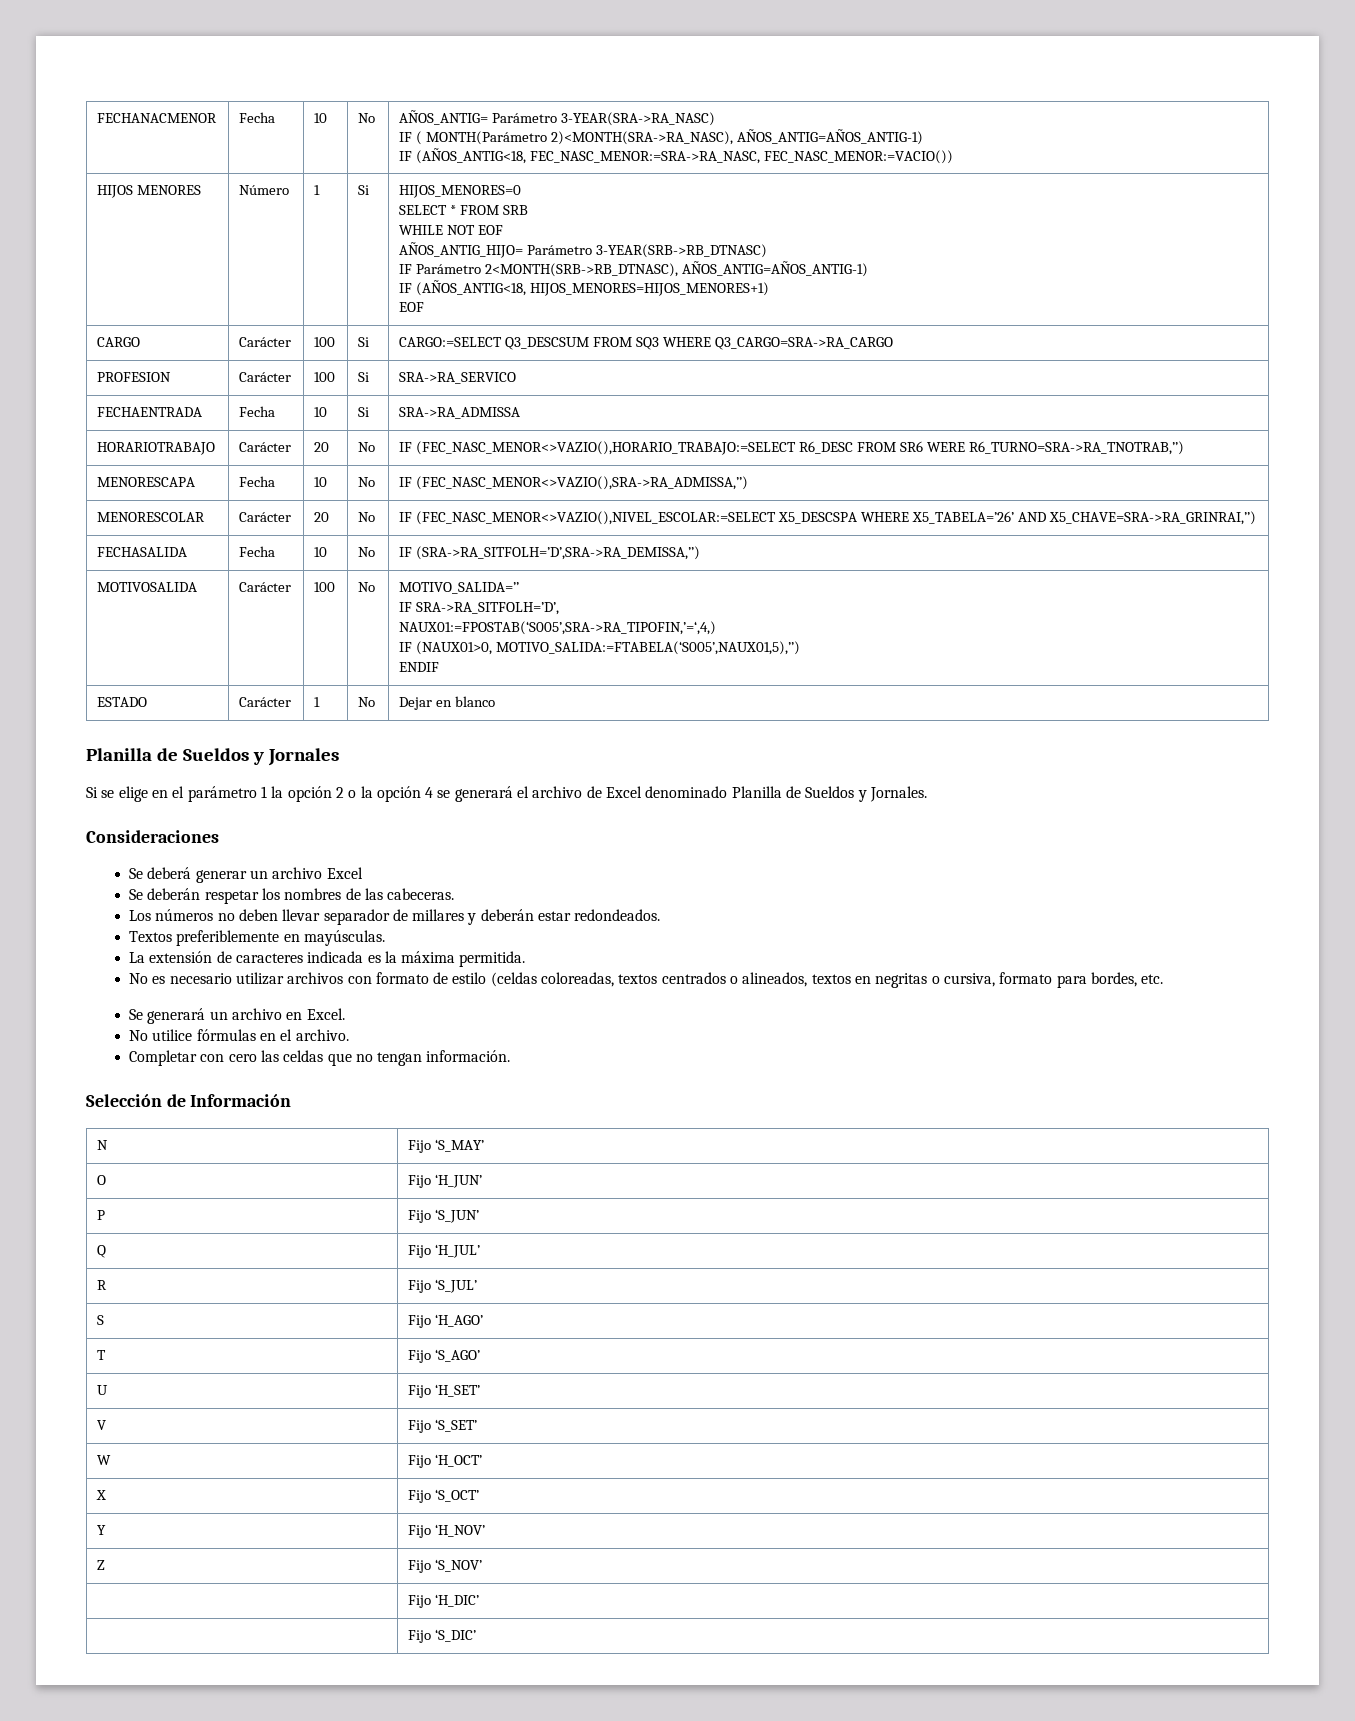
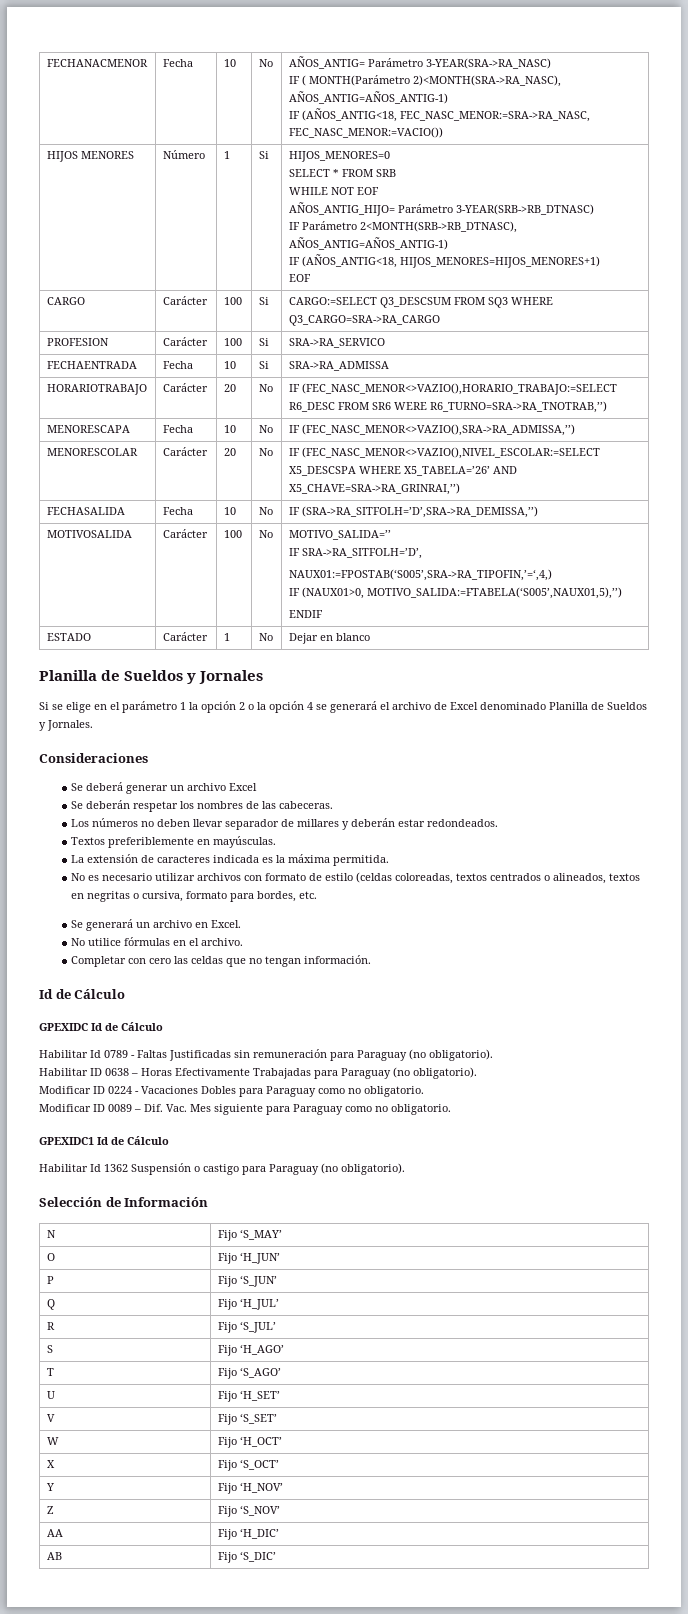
  Completar con cero las celdas que no tengan información.
+ Id de Cálculo
+ GPEXIDC Id de Cálculo
+ Habilitar Id 0789 - Faltas Justificadas sin remuneración para Paraguay (no obligatorio).
+ Habilitar ID 0638 – Horas Efectivamente Trabajadas para Paraguay (no obligatorio).
+ Modificar ID 0224 - Vacaciones Dobles para Paraguay como no obligatorio.
+ Modificar ID 0089 – Dif. Vac. Mes siguiente para Paraguay como no obligatorio.
+ GPEXIDC1 Id de Cálculo
+ Habilitar Id 1362 Suspensión o castigo para Paraguay (no obligatorio).
- | Fijo ‘H_DIC’
+ AA | Fijo ‘H_DIC’
- | Fijo ‘S_DIC’
+ AB | Fijo ‘S_DIC’

